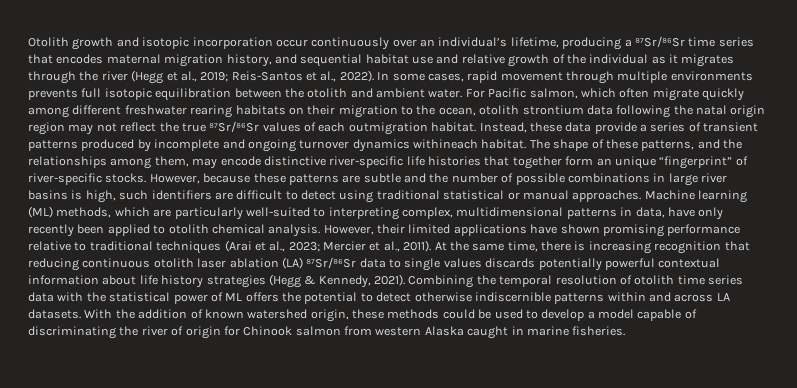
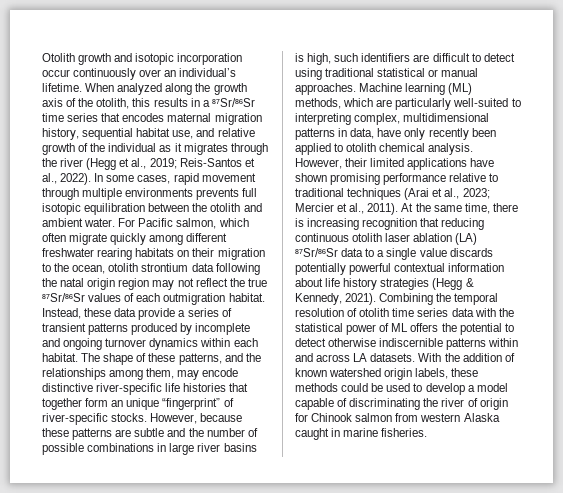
- Otolith growth and isotopic incorporation occur continuously over an individual’s lifetime, producing a ⁸⁷Sr/⁸⁶Sr time series that encodes maternal migration history, and sequential habitat use and relative growth of the individual as it migrates through the river (Hegg et al., 2019; Reis-Santos et al., 2022).
+ Otolith growth and isotopic incorporation occur continuously over an individual’s lifetime. When analyzed along the growth axis of the otolith, this results in a ⁸⁷Sr/⁸⁶Sr time series that encodes maternal migration history, sequential habitat use, and relative growth of the individual as it migrates through the river (Hegg et al., 2019; Reis-Santos et al., 2022).
- Instead, these data provide a series of transient patterns produced by incomplete and ongoing turnover dynamics withineach habitat.
+ Instead, these data provide a series of transient patterns produced by incomplete and ongoing turnover dynamics within each habitat.
- At the same time, there is increasing recognition that reducing continuous otolith laser ablation (LA) ⁸⁷Sr/⁸⁶Sr data to single values discards potentially powerful contextual information about life history strategies (Hegg & Kennedy, 2021).
+ At the same time, there is increasing recognition that reducing continuous otolith laser ablation (LA) ⁸⁷Sr/⁸⁶Sr data to a single value discards potentially powerful contextual information about life history strategies (Hegg & Kennedy, 2021).
- With the addition of known watershed origin, these methods could be used to develop a model capable of discriminating the river of origin for Chinook salmon from western Alaska caught in marine fisheries.
+ With the addition of known watershed origin labels, these methods could be used to develop a model capable of discriminating the river of origin for Chinook salmon from western Alaska caught in marine fisheries.

